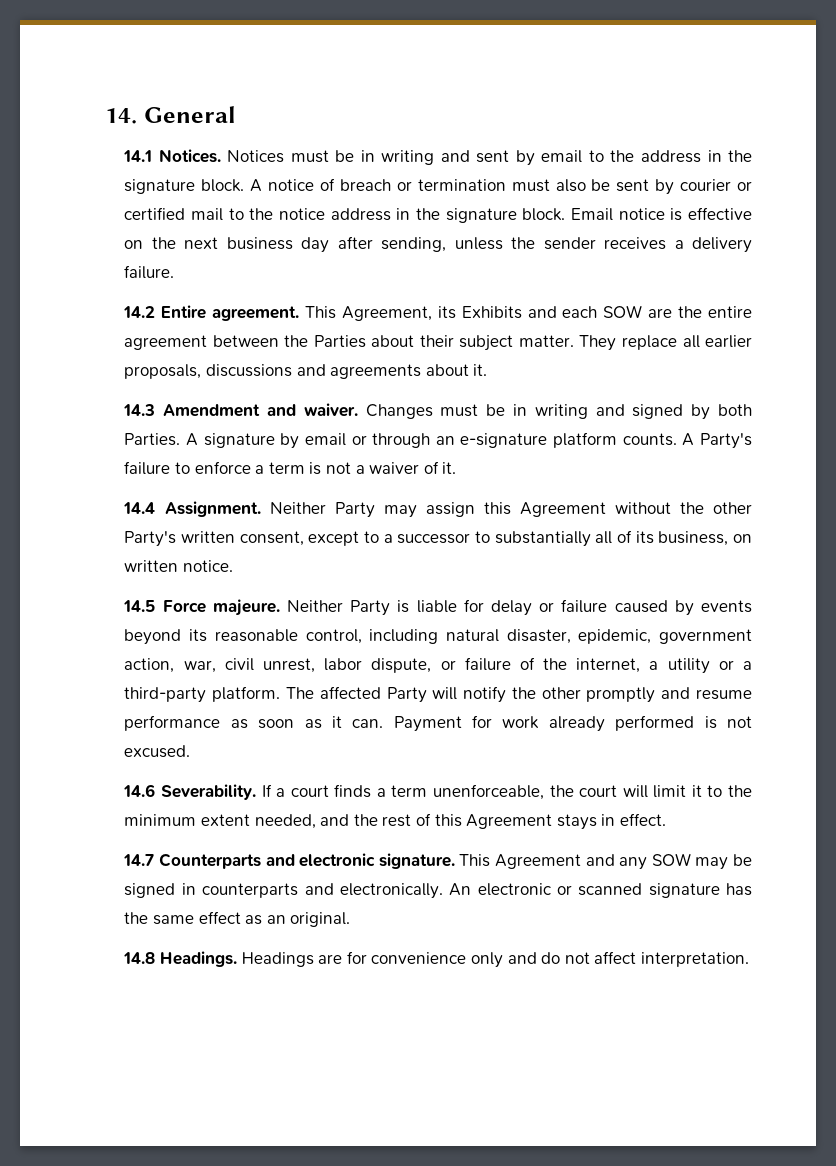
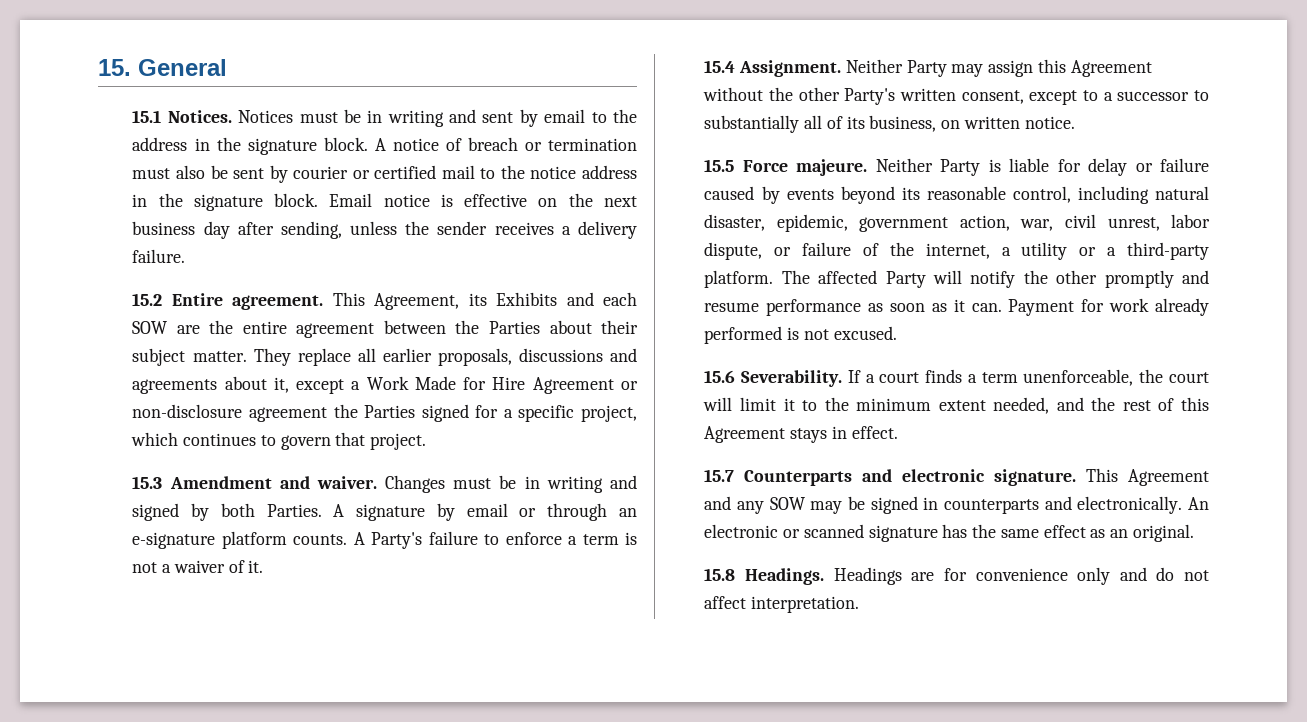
- 14. General
+ 15. General
- 14.1 Notices.
+ 15.1 Notices.
- 14.2 Entire agreement.
+ 15.2 Entire agreement.
- They replace all earlier proposals, discussions and agreements about it.
- 14.3 Amendment and waiver.
+ They replace all earlier proposals, discussions and agreements about it, except a Work Made for Hire Agreement or non-disclosure agreement the Parties signed for a specific project, which continues to govern that project.
+ 15.3 Amendment and waiver.
- 14.4 Assignment.
+ 15.4 Assignment.
- 14.5 Force majeure.
+ 15.5 Force majeure.
- 14.6 Severability.
+ 15.6 Severability.
- 14.7 Counterparts and electronic signature.
+ 15.7 Counterparts and electronic signature.
- 14.8 Headings.
+ 15.8 Headings.

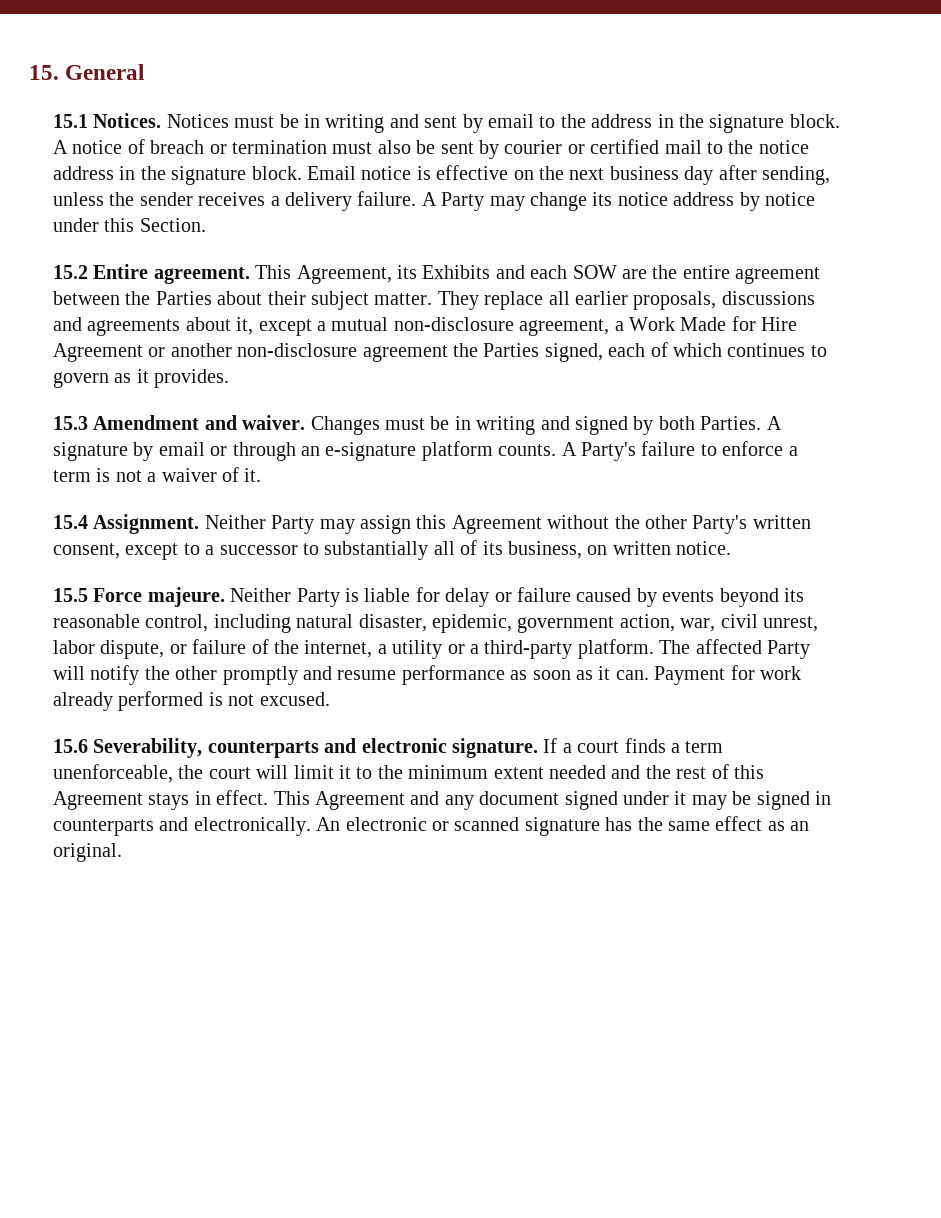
+ A Party may change its notice address by notice under this Section.
- They replace all earlier proposals, discussions and agreements about it, except a Work Made for Hire Agreement or non-disclosure agreement the Parties signed for a specific project, which continues to govern that project.
+ They replace all earlier proposals, discussions and agreements about it, except a mutual non-disclosure agreement, a Work Made for Hire Agreement or another non-disclosure agreement the Parties signed, each of which continues to govern as it provides.
- 15.6 Severability.
+ 15.6 Severability, counterparts and electronic signature.
- If a court finds a term unenforceable, the court will limit it to the minimum extent needed, and the rest of this Agreement stays in effect.
- 15.7 Counterparts and electronic signature. This Agreement and any SOW may be signed in counterparts and electronically.
+ If a court finds a term unenforceable, the court will limit it to the minimum extent needed and the rest of this Agreement stays in effect. This Agreement and any document signed under it may be signed in counterparts and electronically.
- 15.8 Headings. Headings are for convenience only and do not affect interpretation.

